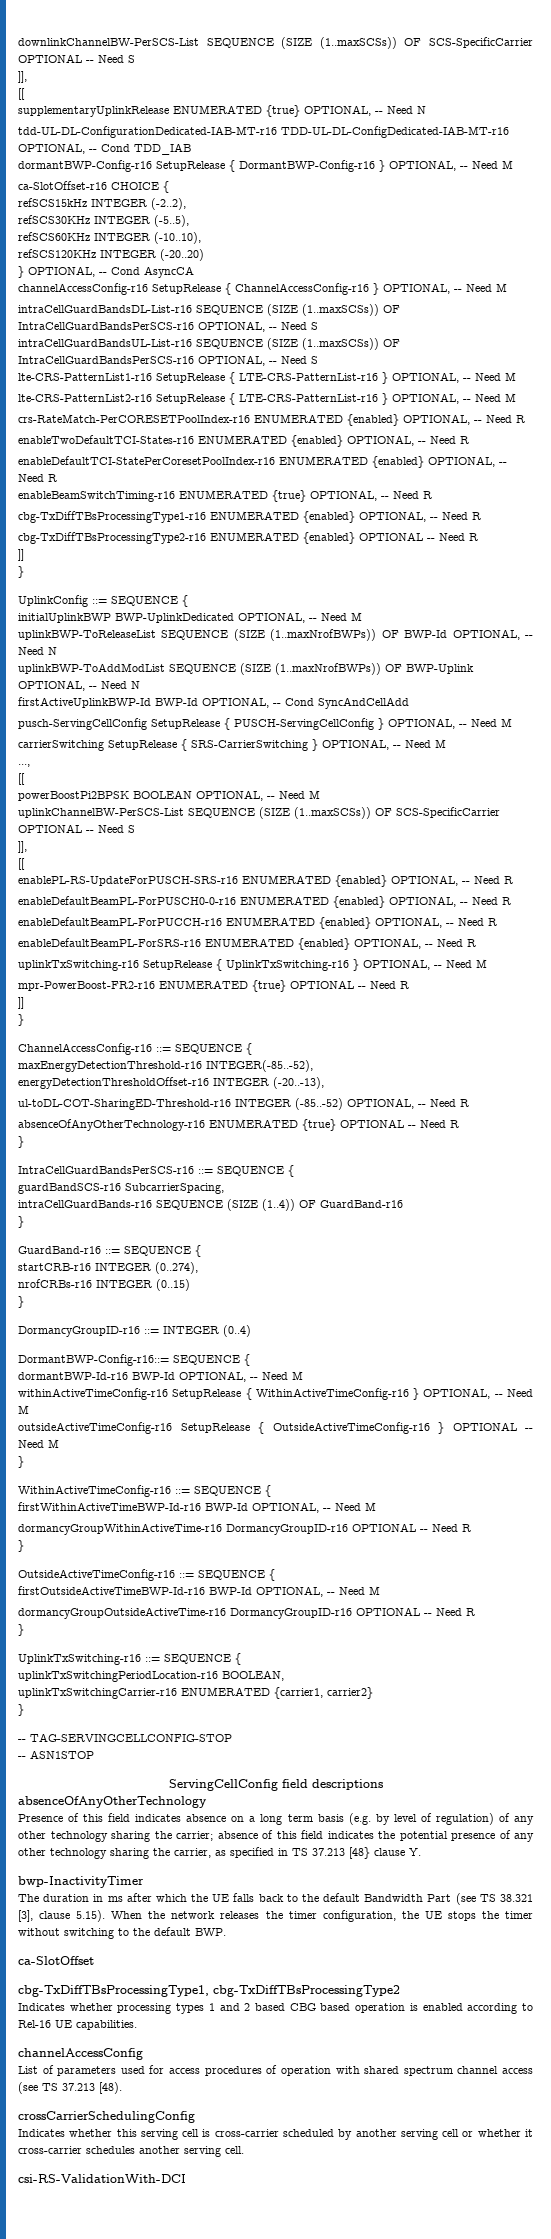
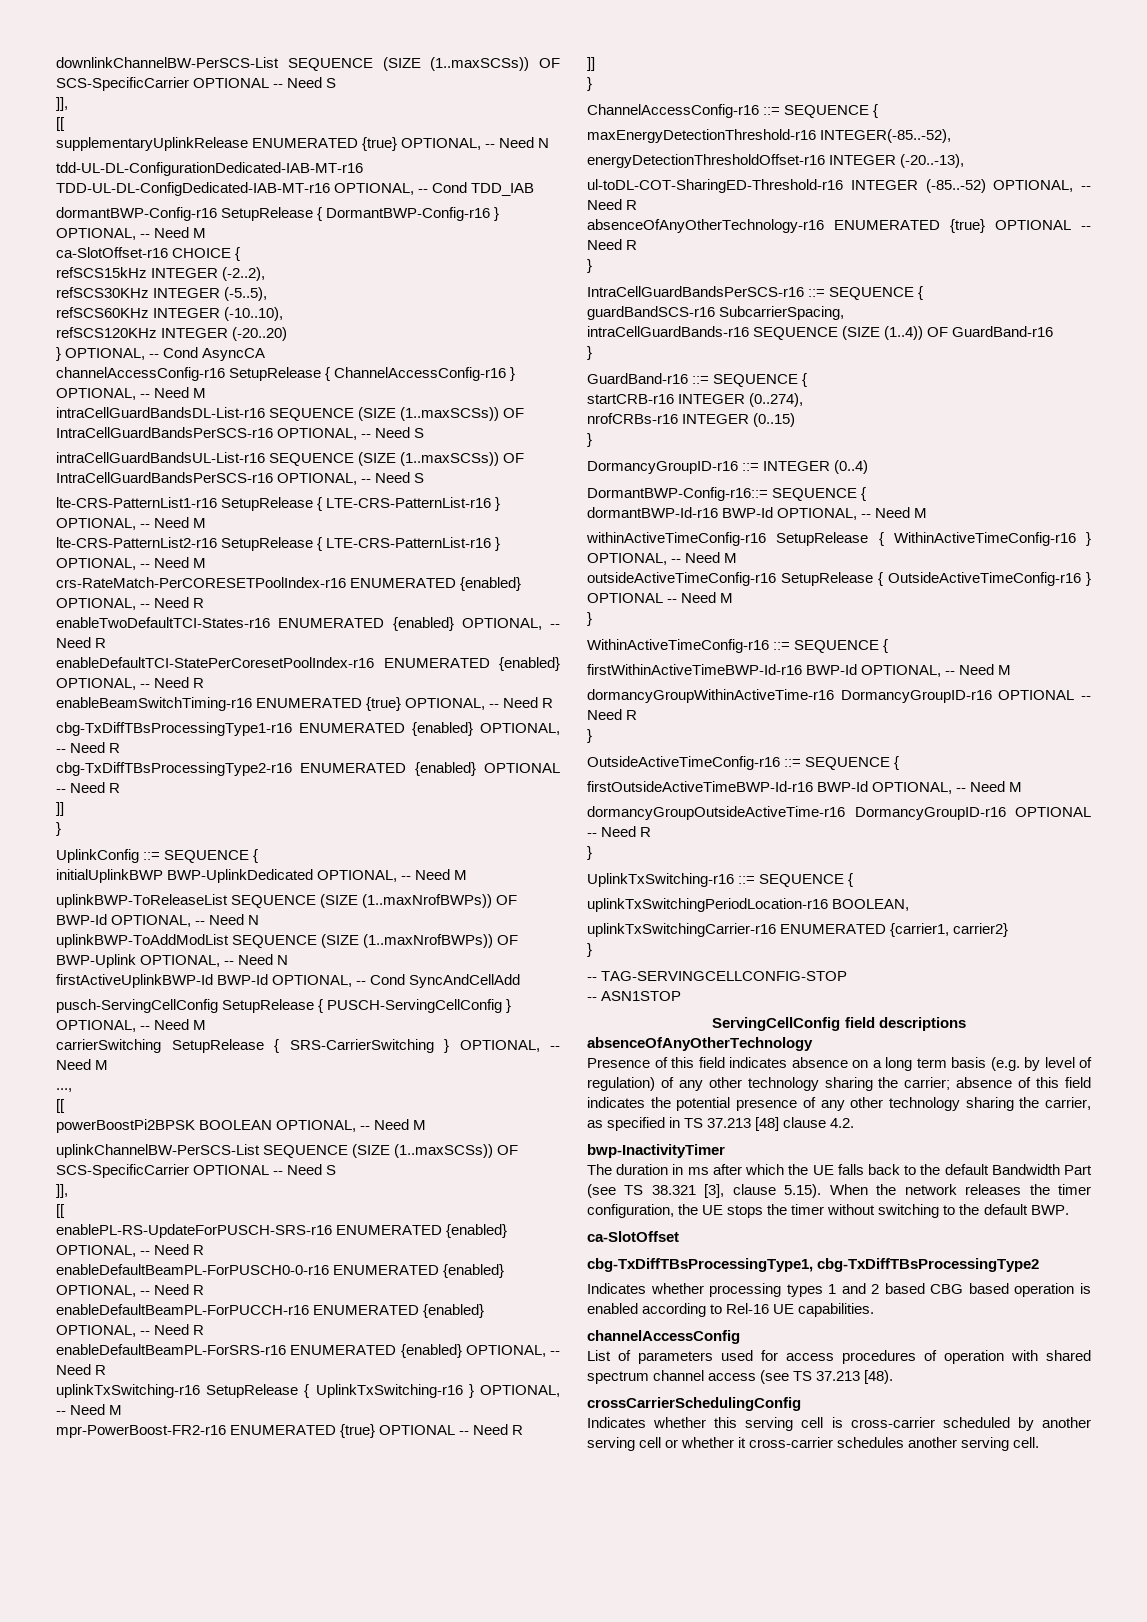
- Presence of this field indicates absence on a long term basis (e.g. by level of regulation) of any other technology sharing the carrier; absence of this field indicates the potential presence of any other technology sharing the carrier, as specified in TS 37.213 [48} clause Y.
+ Presence of this field indicates absence on a long term basis (e.g. by level of regulation) of any other technology sharing the carrier; absence of this field indicates the potential presence of any other technology sharing the carrier, as specified in TS 37.213 [48] clause 4.2.
- csi-RS-ValidationWith-DCI

